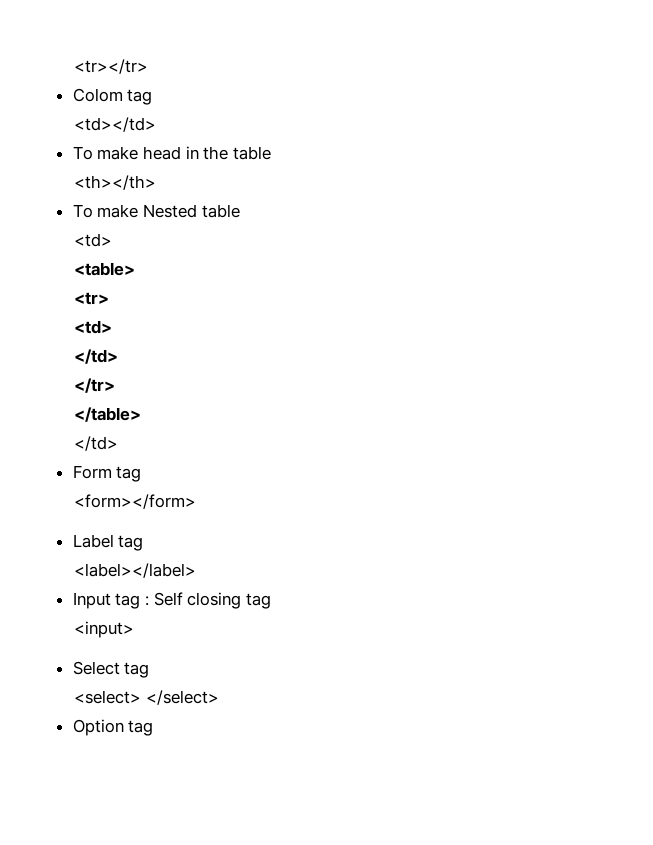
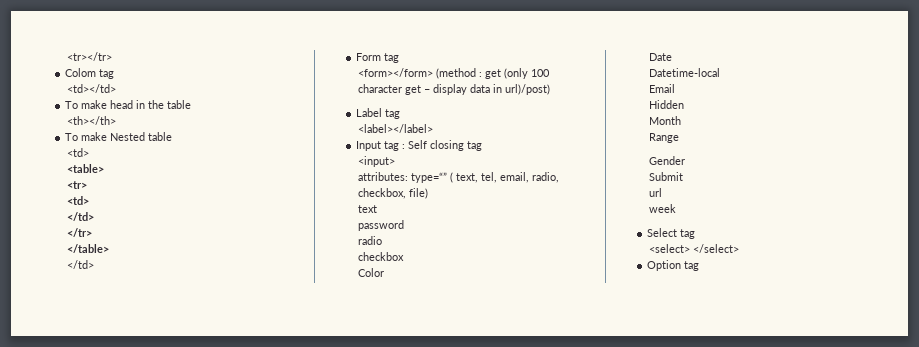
- <form></form>
+ <form></form> (method : get (only 100 character get – display data in url)/post)
+ attributes: type=“” ( text, tel, email, radio, checkbox, file)
+ text
+ password
+ radio
+ checkbox
+ Color
+ Date
+ Datetime-local
+ Email
+ Hidden
+ Month
+ Range
+ Gender
+ Submit
+ url
+ week

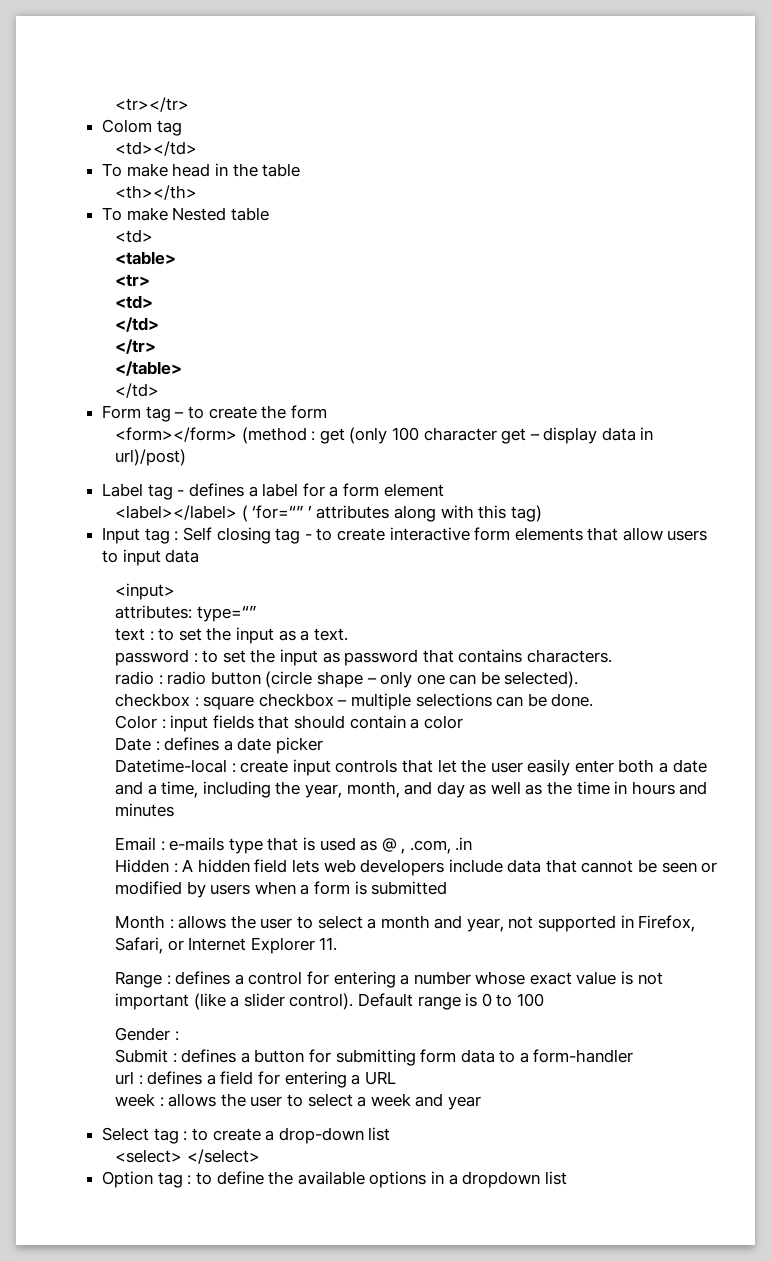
- Form tag
+ Form tag – to create the form
- Label tag
- <label></label>
+ Label tag - defines a label for a form element
+ <label></label> ( ‘for=“” ’ attributes along with this tag)
- Input tag : Self closing tag
+ Input tag : Self closing tag - to create interactive form elements that allow users to input data
  <input>
- attributes: type=“” ( text, tel, email, radio, checkbox, file)
- text
- password
- radio
- checkbox
- Color
- Date
- Datetime-local
- Email
- Hidden
- Month
- Range
+ attributes: type=“”
+ text : to set the input as a text.
+ password : to set the input as password that contains characters.
+ radio : radio button (circle shape – only one can be selected).
+ checkbox : square checkbox – multiple selections can be done.
+ Color : input fields that should contain a color
+ Date : defines a date picker
+ Datetime-local : create input controls that let the user easily enter both a date and a time, including the year, month, and day as well as the time in hours and minutes
+ Email : e-mails type that is used as @ , .com, .in
+ Hidden : A hidden field lets web developers include data that cannot be seen or modified by users when a form is submitted
+ Month : allows the user to select a month and year, not supported in Firefox, Safari, or Internet Explorer 11.
+ Range : defines a control for entering a number whose exact value is not important (like a slider control). Default range is 0 to 100
- Gender
+ Gender :
- Submit
- url
- week
- Select tag
+ Submit : defines a button for submitting form data to a form-handler
+ url : defines a field for entering a URL
+ week : allows the user to select a week and year
+ Select tag : to create a drop-down list
  <select> </select>
- Option tag
+ Option tag : to define the available options in a dropdown list

